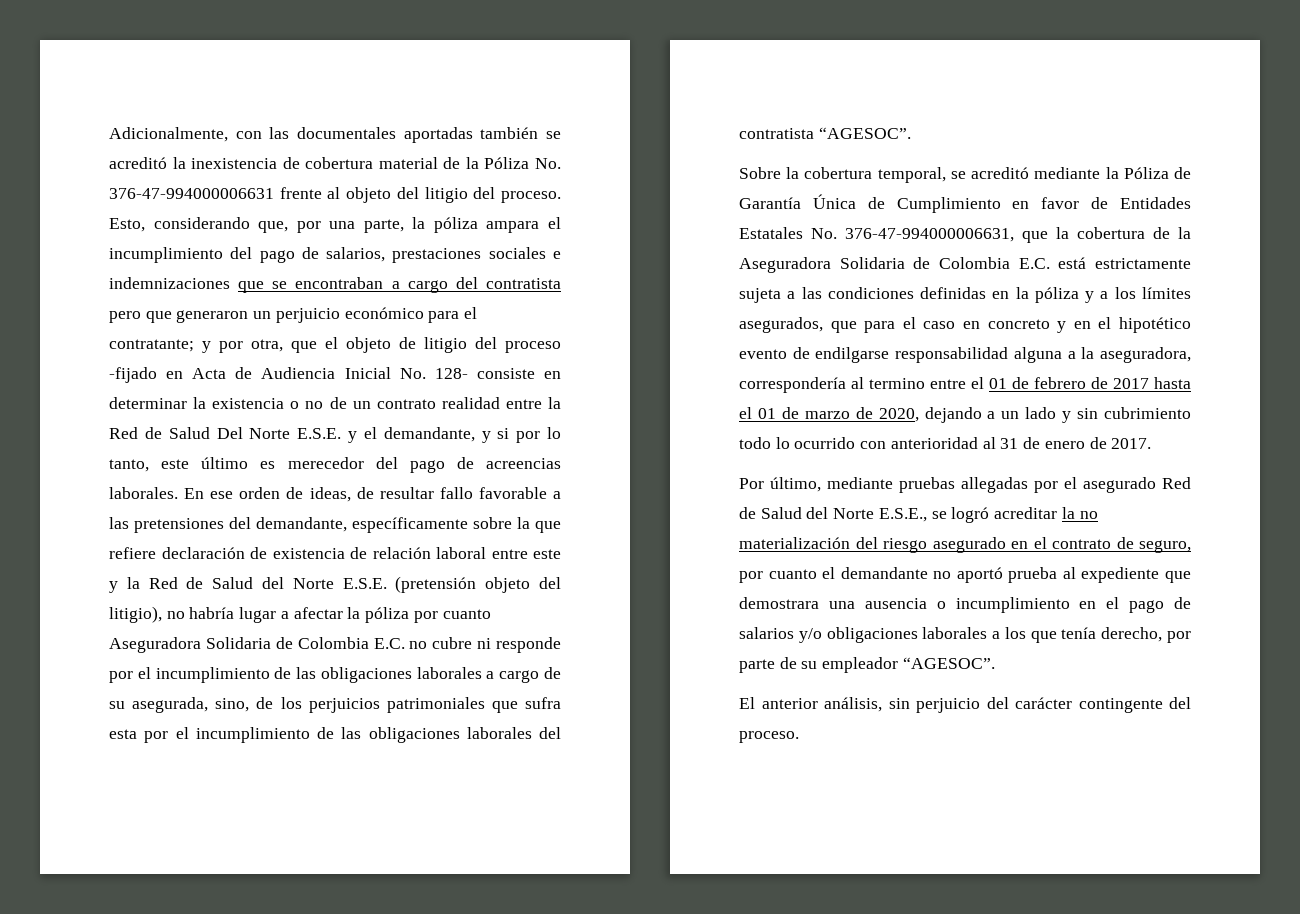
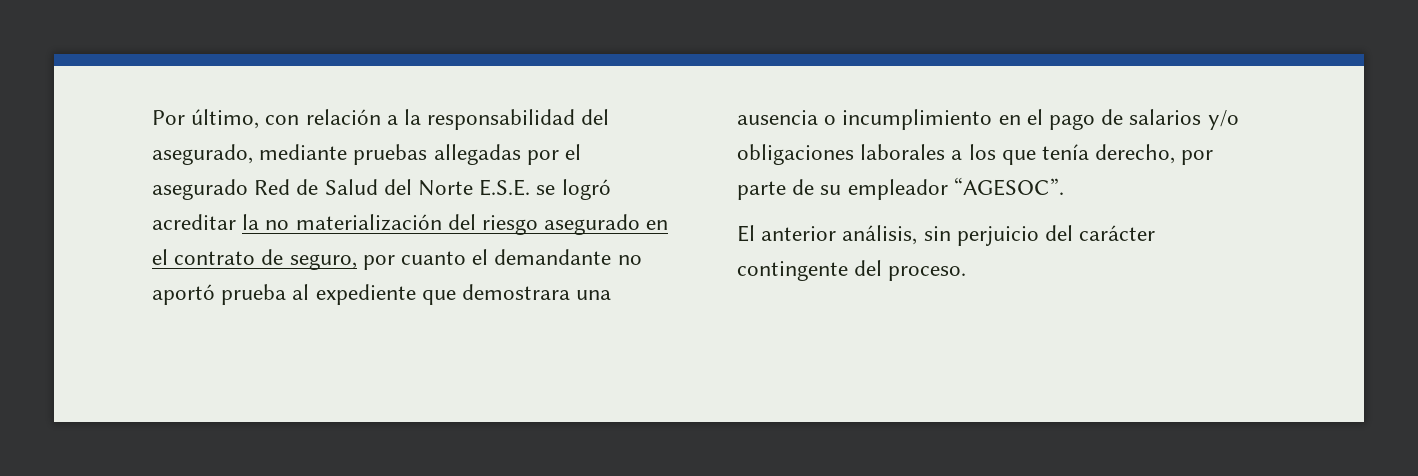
- Adicionalmente, con las documentales aportadas también se acreditó la inexistencia de cobertura material de la Póliza No. 376-47-994000006631 frente al objeto del litigio del proceso. Esto, considerando que, por una parte, la póliza ampara el incumplimiento del pago de salarios, prestaciones sociales e indemnizaciones que se encontraban a cargo del contratista pero que generaron un perjuicio económico para el contratante; y por otra, que el objeto de litigio del proceso -fijado en Acta de Audiencia Inicial No. 128- consiste en determinar la existencia o no de un contrato realidad entre la Red de Salud Del Norte E.S.E. y el demandante, y si por lo tanto, este último es merecedor del pago de acreencias laborales. En ese orden de ideas, de resultar fallo favorable a las pretensiones del demandante, específicamente sobre la que refiere declaración de existencia de relación laboral entre este y la Red de Salud del Norte E.S.E. (pretensión objeto del litigio), no habría lugar a afectar la póliza por cuanto Aseguradora Solidaria de Colombia E.C. no cubre ni responde por el incumplimiento de las obligaciones laborales a cargo de su asegurada, sino, de los perjuicios patrimoniales que sufra esta por el incumplimiento de las obligaciones laborales del contratista “AGESOC”.
- Sobre la cobertura temporal, se acreditó mediante la Póliza de Garantía Única de Cumplimiento en favor de Entidades Estatales No. 376-47-994000006631, que la cobertura de la Aseguradora Solidaria de Colombia E.C. está estrictamente sujeta a las condiciones definidas en la póliza y a los límites asegurados, que para el caso en concreto y en el hipotético evento de endilgarse responsabilidad alguna a la aseguradora, correspondería al termino entre el 01 de febrero de 2017 hasta el 01 de marzo de 2020, dejando a un lado y sin cubrimiento todo lo ocurrido con anterioridad al 31 de enero de 2017.
- Por último, mediante pruebas allegadas por el asegurado Red de Salud del Norte E.S.E., se logró acreditar la no materialización del riesgo asegurado en el contrato de seguro, por cuanto el demandante no aportó prueba al expediente que demostrara una ausencia o incumplimiento en el pago de salarios y/o obligaciones laborales a los que tenía derecho, por parte de su empleador “AGESOC”.
+ Por último, con relación a la responsabilidad del asegurado, mediante pruebas allegadas por el asegurado Red de Salud del Norte E.S.E. se logró acreditar la no materialización del riesgo asegurado en el contrato de seguro, por cuanto el demandante no aportó prueba al expediente que demostrara una ausencia o incumplimiento en el pago de salarios y/o obligaciones laborales a los que tenía derecho, por parte de su empleador “AGESOC”.

